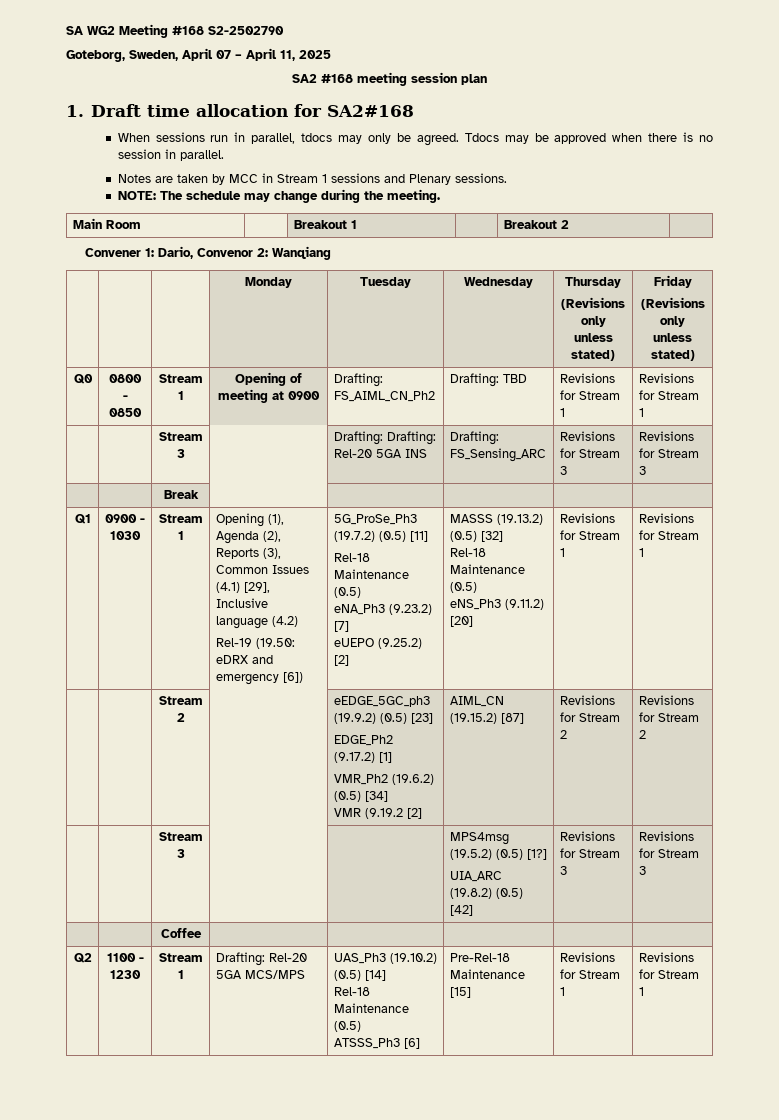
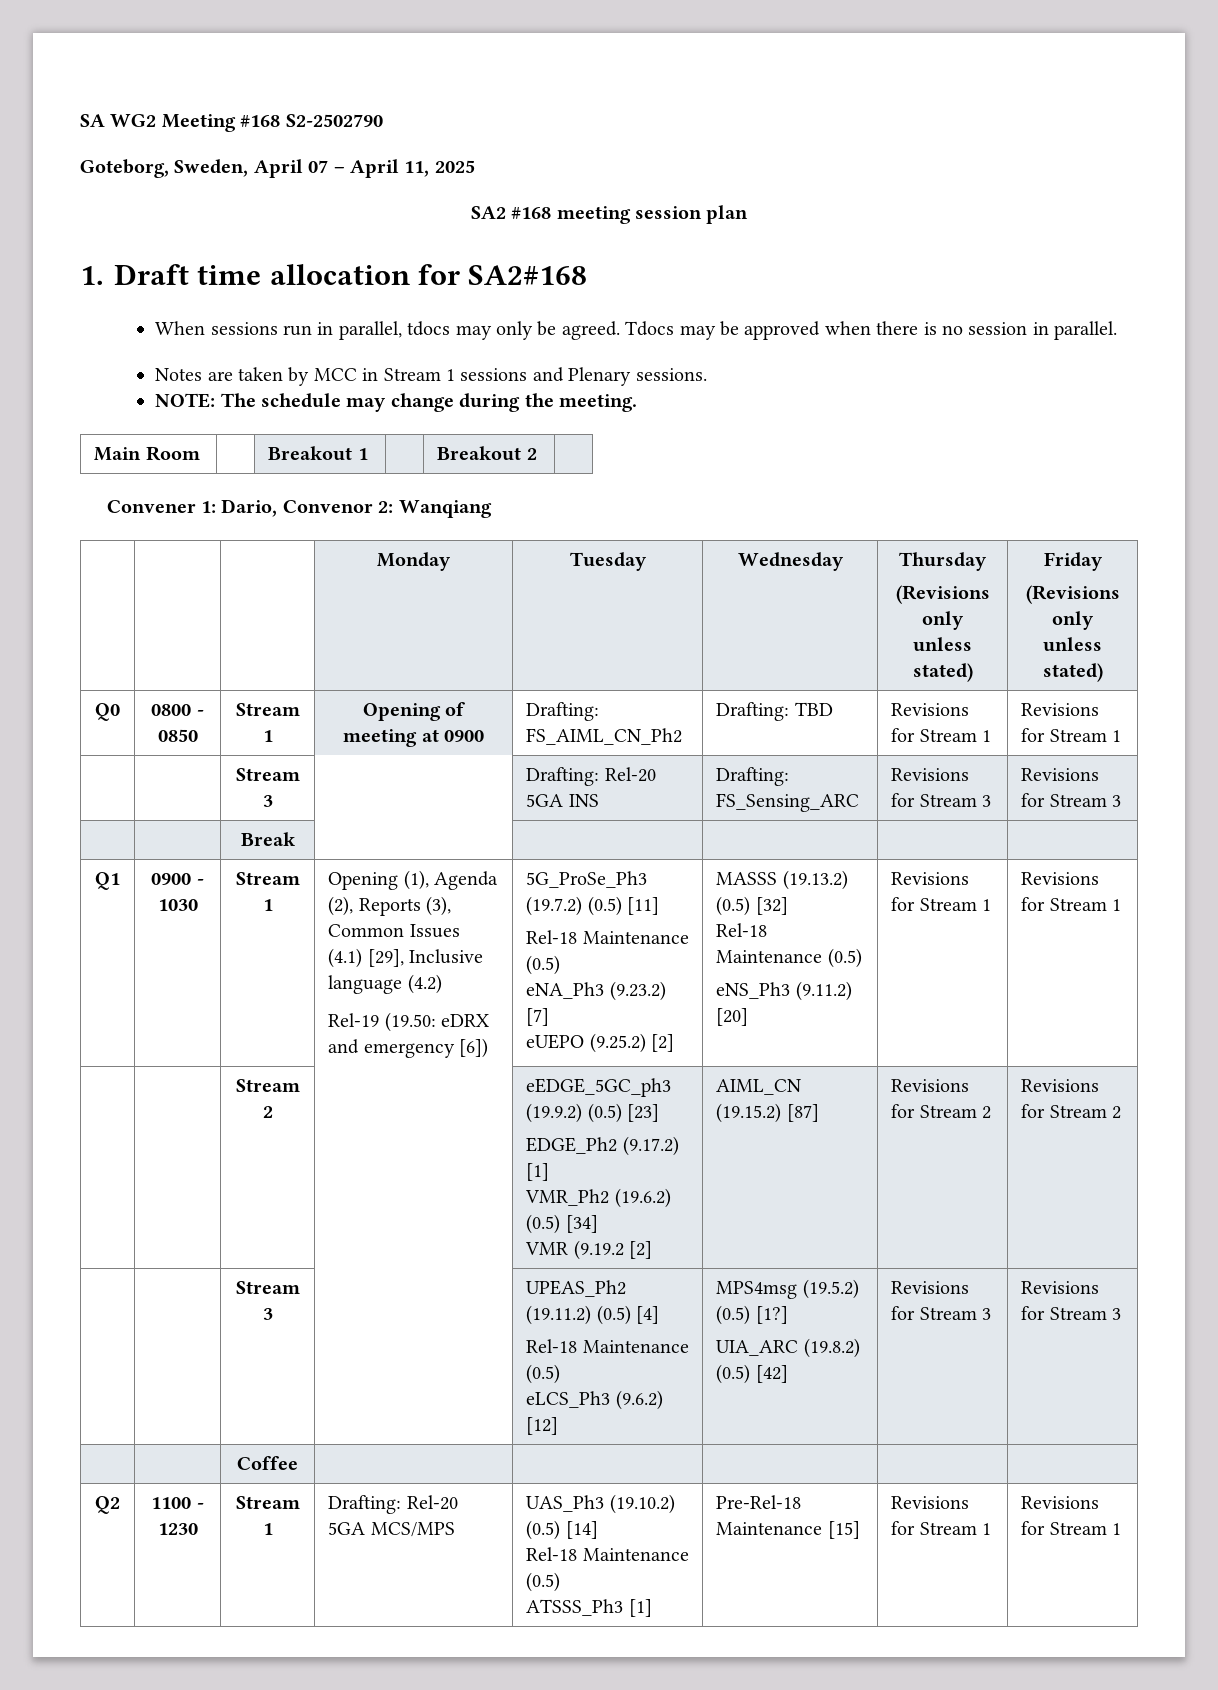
- | | Stream 3 | | Drafting: Drafting: Rel-20 5GA INS | Drafting: FS_Sensing_ARC | Revisions for Stream 3 | Revisions for Stream 3
+ | | Stream 3 | | Drafting: Rel-20 5GA INS | Drafting: FS_Sensing_ARC | Revisions for Stream 3 | Revisions for Stream 3
- | | Stream 3 | | | MPS4msg (19.5.2) (0.5) [1?]
+ | | Stream 3 | | UPEAS_Ph2 (19.11.2) (0.5) [4]
+ Rel-18 Maintenance (0.5)
+ eLCS_Ph3 (9.6.2) [12] | MPS4msg (19.5.2) (0.5) [1?]
  Q2 | 1100 - 1230 | Stream 1 | Drafting: Rel-20 5GA MCS/MPS | UAS_Ph3 (19.10.2) (0.5) [14]
  Rel-18 Maintenance (0.5)
- ATSSS_Ph3 [6] | Pre-Rel-18 Maintenance [15] | Revisions for Stream 1 | Revisions for Stream 1
+ ATSSS_Ph3 [1] | Pre-Rel-18 Maintenance [15] | Revisions for Stream 1 | Revisions for Stream 1

